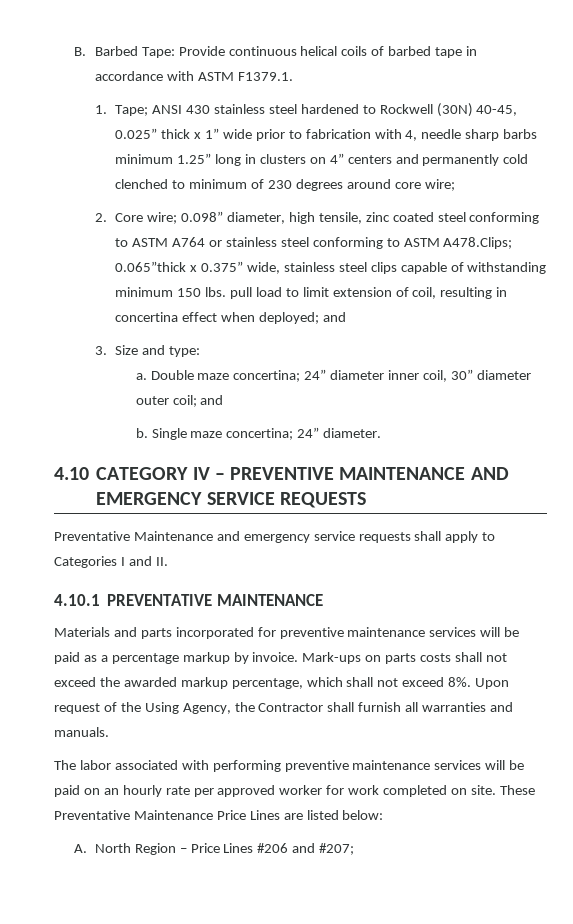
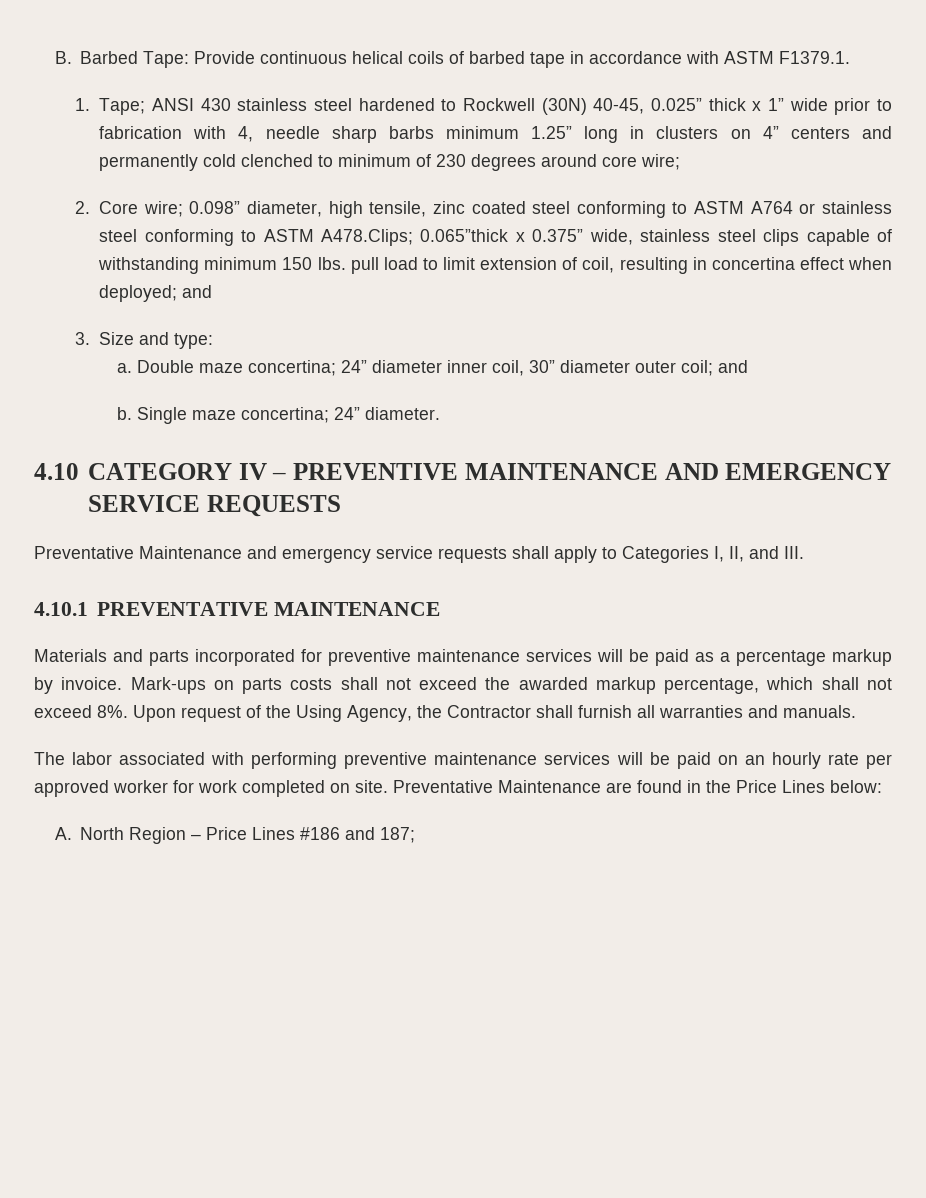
- Preventative Maintenance and emergency service requests shall apply to Categories I and II.
+ Preventative Maintenance and emergency service requests shall apply to Categories I, II, and III.
- These Preventative Maintenance Price Lines are listed below:
+ Preventative Maintenance are found in the Price Lines below:
- A. North Region – Price Lines #206 and #207;
+ A. North Region – Price Lines #186 and 187;

